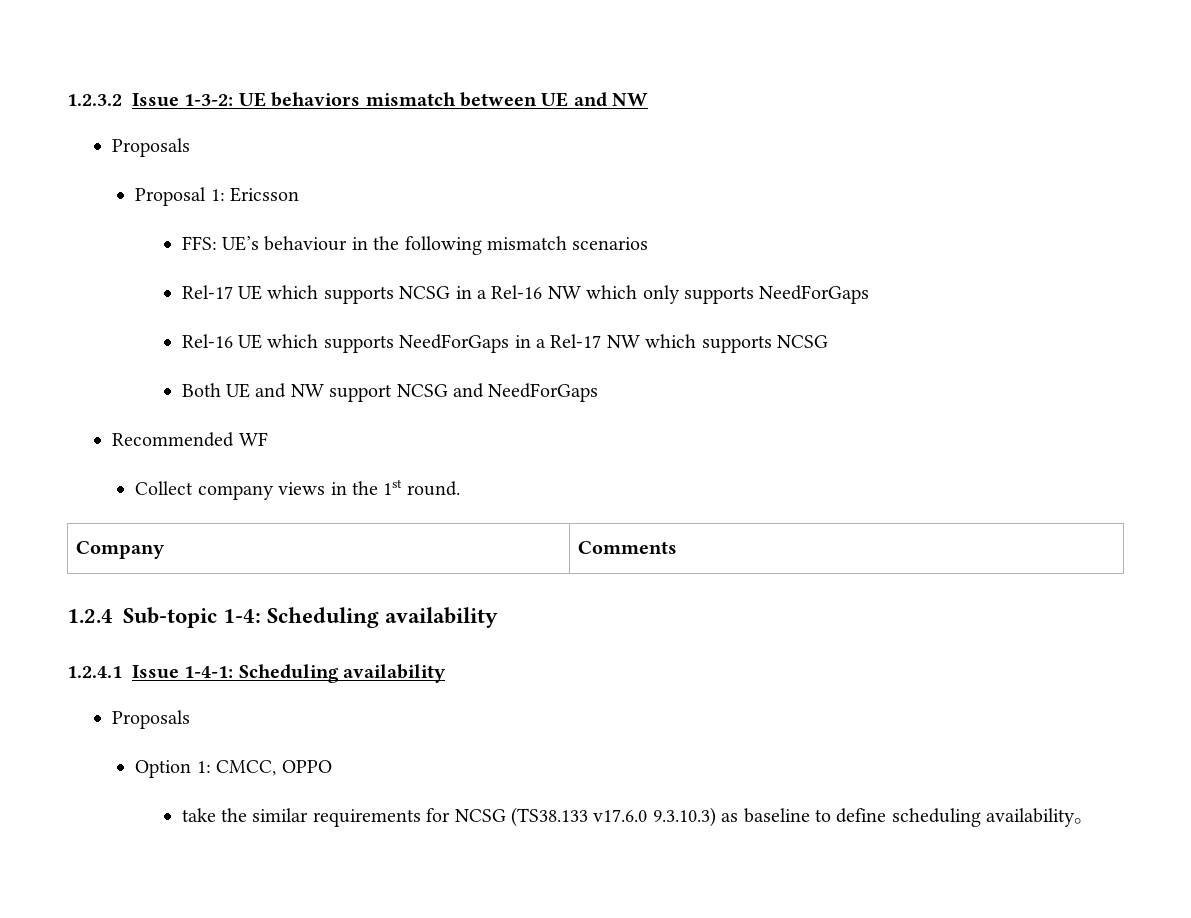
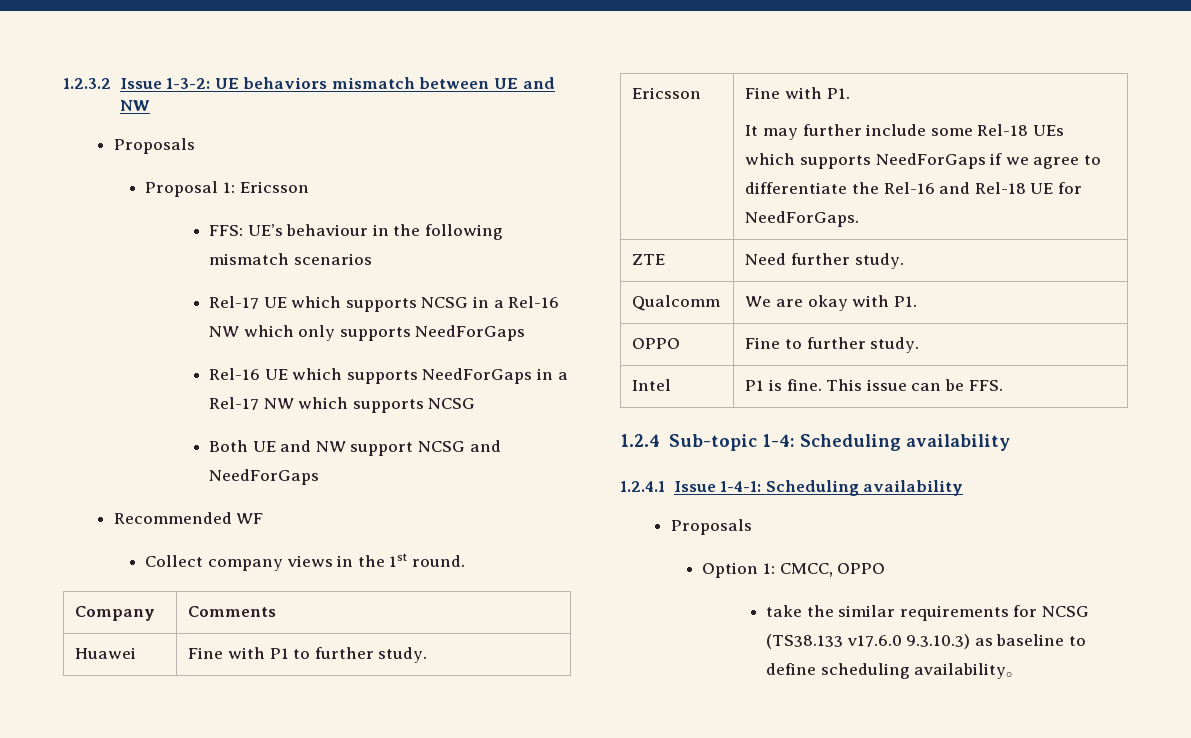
+ Huawei | Fine with P1 to further study.
+ Ericsson | Fine with P1.
+ It may further include some Rel-18 UEs which supports NeedForGaps if we agree to differentiate the Rel-16 and Rel-18 UE for NeedForGaps.
+ ZTE | Need further study.
+ Qualcomm | We are okay with P1.
+ OPPO | Fine to further study.
+ Intel | P1 is fine. This issue can be FFS.

